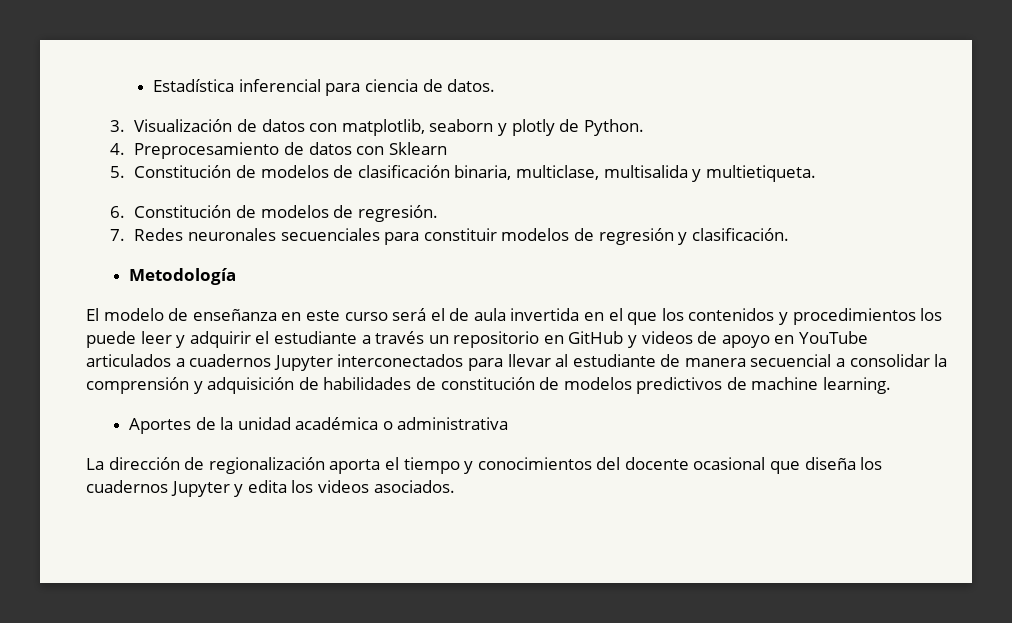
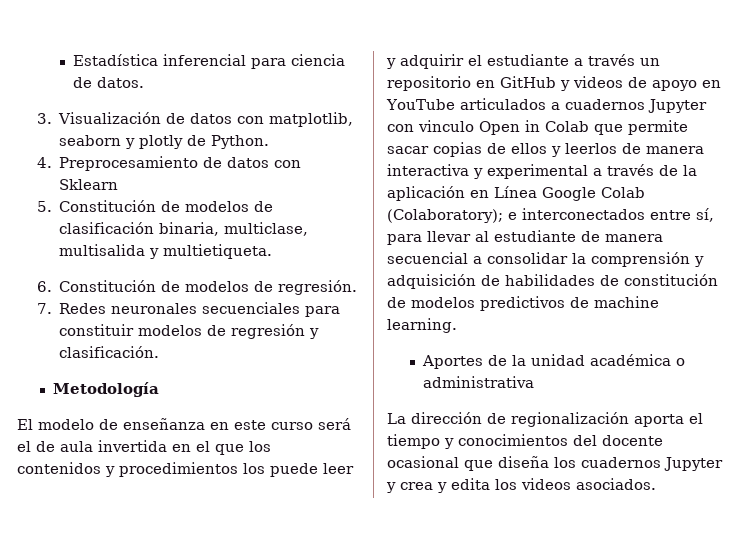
- El modelo de enseñanza en este curso será el de aula invertida en el que los contenidos y procedimientos los puede leer y adquirir el estudiante a través un repositorio en GitHub y videos de apoyo en YouTube articulados a cuadernos Jupyter interconectados para llevar al estudiante de manera secuencial a consolidar la comprensión y adquisición de habilidades de constitución de modelos predictivos de machine learning.
+ El modelo de enseñanza en este curso será el de aula invertida en el que los contenidos y procedimientos los puede leer y adquirir el estudiante a través un repositorio en GitHub y videos de apoyo en YouTube articulados a cuadernos Jupyter con vinculo Open in Colab que permite sacar copias de ellos y leerlos de manera interactiva y experimental a través de la aplicación en Línea Google Colab (Colaboratory); e interconectados entre sí, para llevar al estudiante de manera secuencial a consolidar la comprensión y adquisición de habilidades de constitución de modelos predictivos de machine learning.
- La dirección de regionalización aporta el tiempo y conocimientos del docente ocasional que diseña los cuadernos Jupyter y edita los videos asociados.
+ La dirección de regionalización aporta el tiempo y conocimientos del docente ocasional que diseña los cuadernos Jupyter y crea y edita los videos asociados.

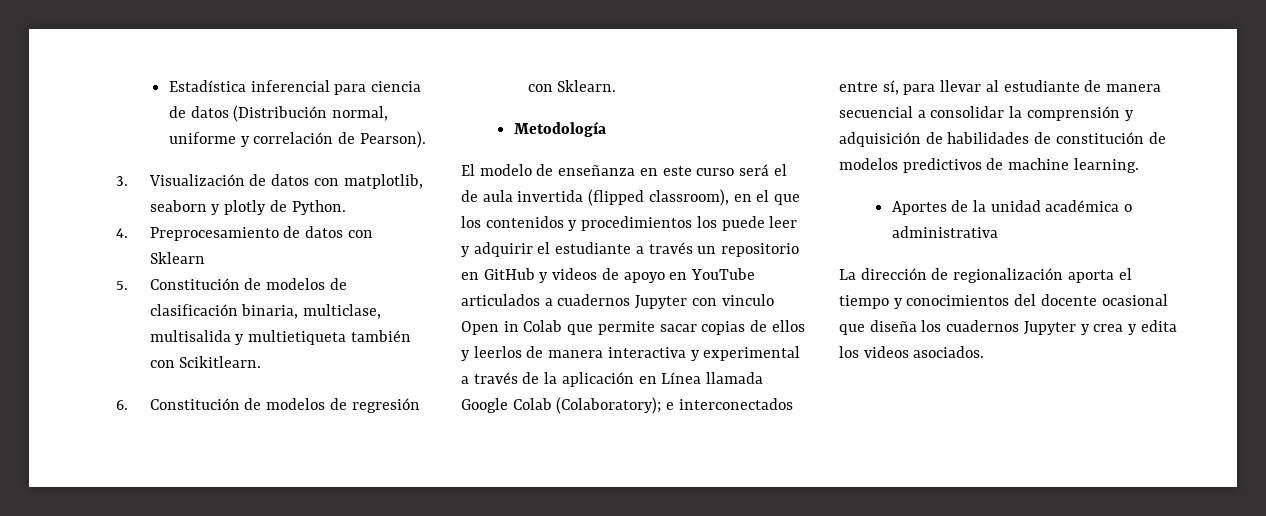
- Estadística inferencial para ciencia de datos.
+ Estadística inferencial para ciencia de datos (Distribución normal, uniforme y correlación de Pearson).
- 5. Constitución de modelos de clasificación binaria, multiclase, multisalida y multietiqueta.
+ 5. Constitución de modelos de clasificación binaria, multiclase, multisalida y multietiqueta también con Scikitlearn.
- 6. Constitución de modelos de regresión.
- 7. Redes neuronales secuenciales para constituir modelos de regresión y clasificación.
+ 6. Constitución de modelos de regresión con Sklearn.
- El modelo de enseñanza en este curso será el de aula invertida en el que los contenidos y procedimientos los puede leer y adquirir el estudiante a través un repositorio en GitHub y videos de apoyo en YouTube articulados a cuadernos Jupyter con vinculo Open in Colab que permite sacar copias de ellos y leerlos de manera interactiva y experimental a través de la aplicación en Línea Google Colab (Colaboratory);
+ El modelo de enseñanza en este curso será el de aula invertida (flipped classroom), en el que los contenidos y procedimientos los puede leer y adquirir el estudiante a través un repositorio en GitHub y videos de apoyo en YouTube articulados a cuadernos Jupyter con vinculo Open in Colab que permite sacar copias de ellos y leerlos de manera interactiva y experimental a través de la aplicación en Línea llamada Google Colab (Colaboratory);

